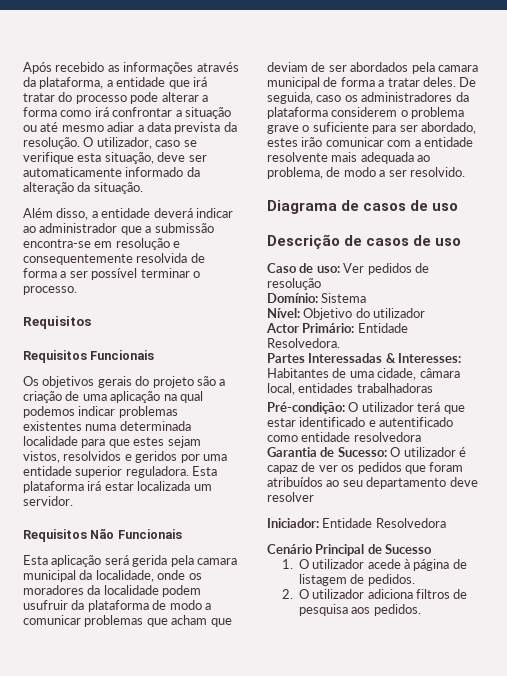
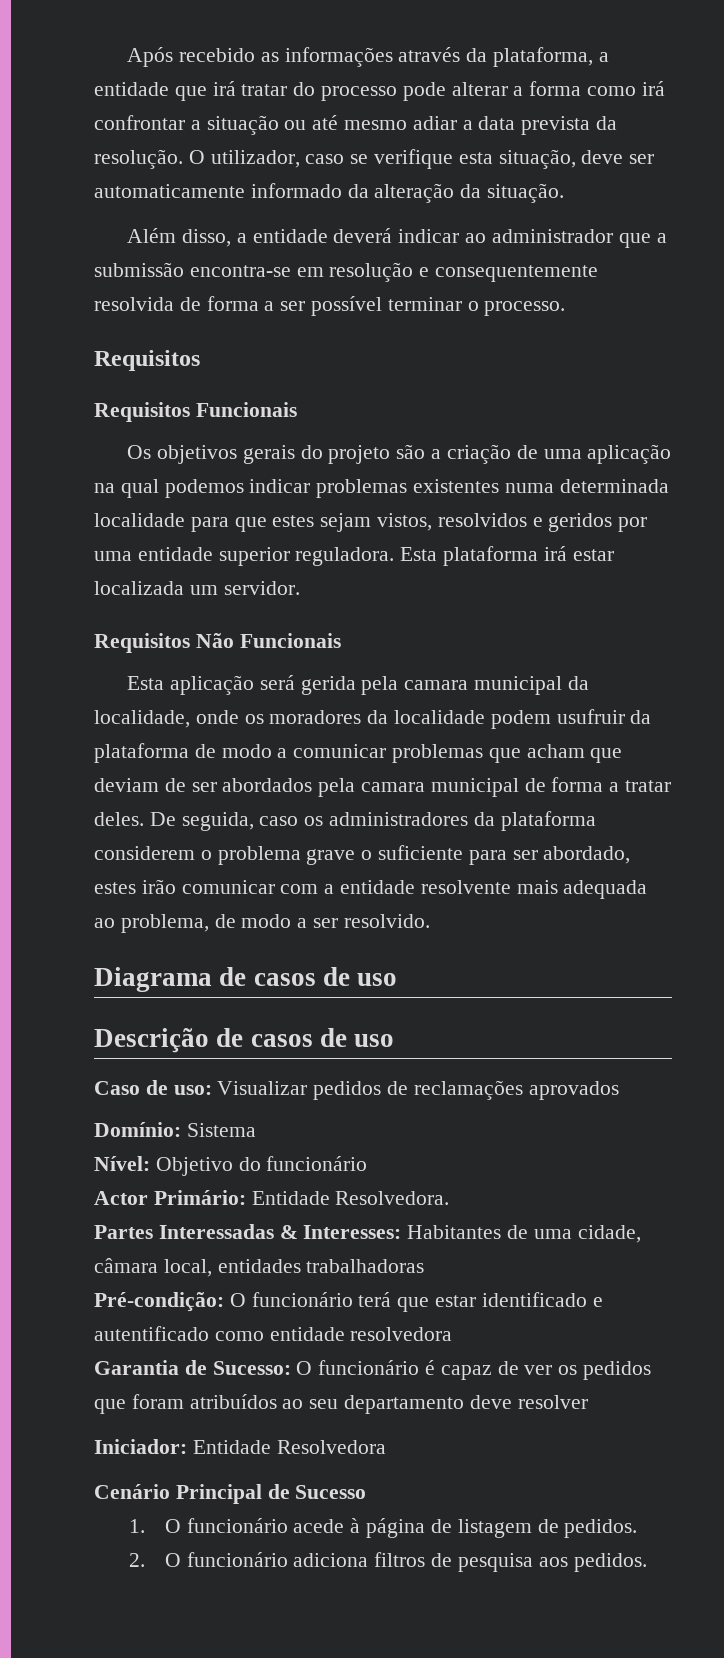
- Caso de uso: Ver pedidos de resolução
+ Caso de uso: Visualizar pedidos de reclamações aprovados
- Nível: Objetivo do utilizador
+ Nível: Objetivo do funcionário
- Pré-condição: O utilizador terá que estar identificado e autentificado como entidade resolvedora
+ Pré-condição: O funcionário terá que estar identificado e autentificado como entidade resolvedora
- Garantia de Sucesso: O utilizador é capaz de ver os pedidos que foram atribuídos ao seu departamento deve resolver
+ Garantia de Sucesso: O funcionário é capaz de ver os pedidos que foram atribuídos ao seu departamento deve resolver
- 1. O utilizador acede à página de listagem de pedidos.
+ 1. O funcionário acede à página de listagem de pedidos.
- 2. O utilizador adiciona filtros de pesquisa aos pedidos.
+ 2. O funcionário adiciona filtros de pesquisa aos pedidos.

